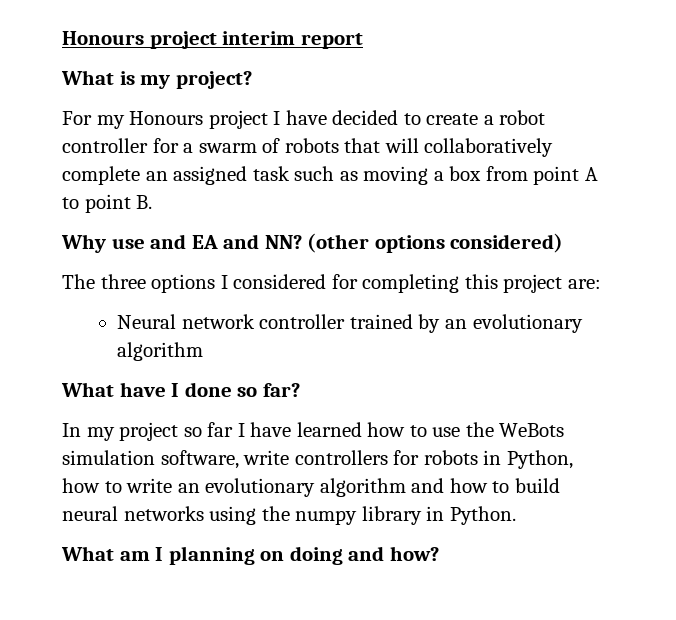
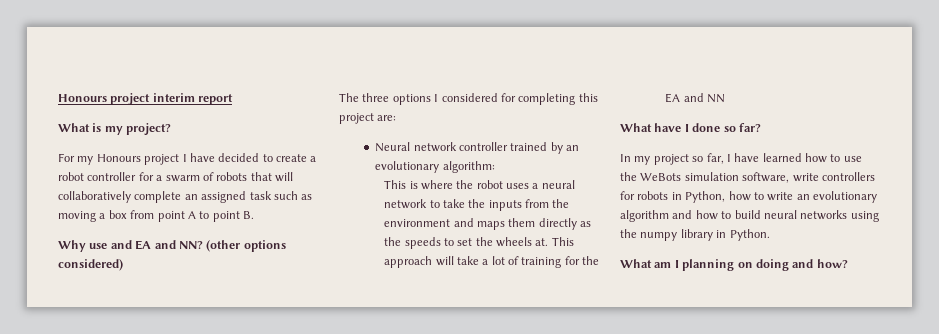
- Neural network controller trained by an evolutionary algorithm
+ Neural network controller trained by an evolutionary algorithm:
+ This is where the robot uses a neural network to take the inputs from the environment and maps them directly as the speeds to set the wheels at. This approach will take a lot of training for the EA and NN
- In my project so far I have learned how to use the WeBots simulation software, write controllers for robots in Python, how to write an evolutionary algorithm and how to build neural networks using the numpy library in Python.
+ In my project so far, I have learned how to use the WeBots simulation software, write controllers for robots in Python, how to write an evolutionary algorithm and how to build neural networks using the numpy library in Python.

